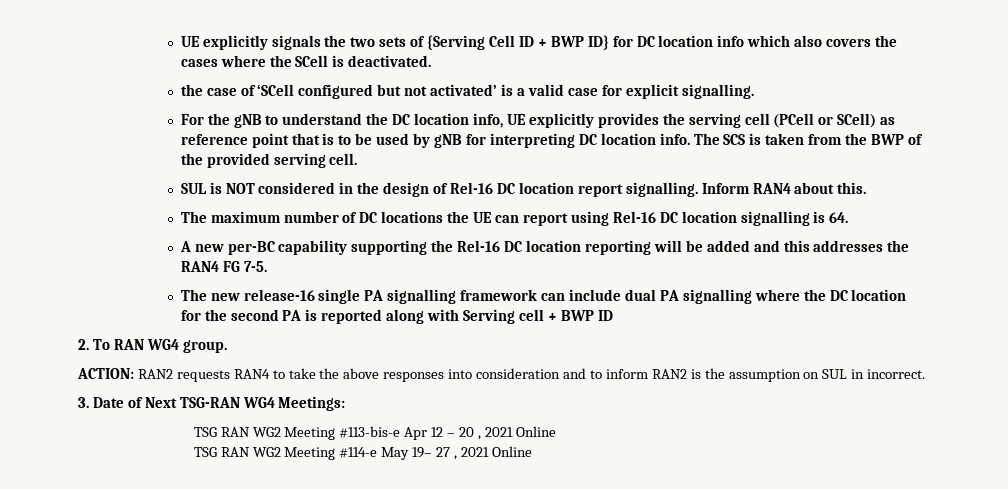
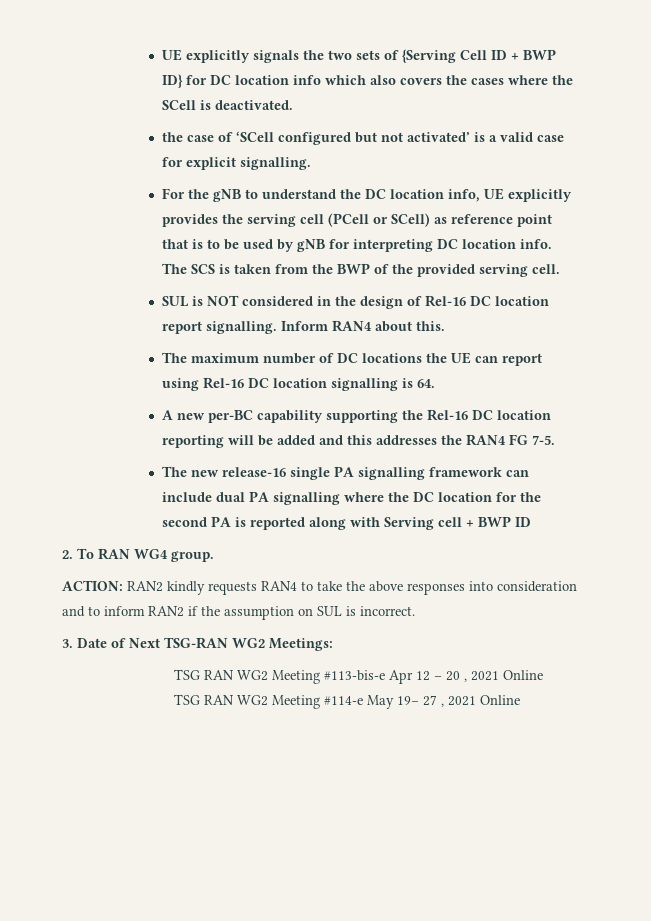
- ACTION: RAN2 requests RAN4 to take the above responses into consideration and to inform RAN2 is the assumption on SUL in incorrect.
+ ACTION: RAN2 kindly requests RAN4 to take the above responses into consideration and to inform RAN2 if the assumption on SUL is incorrect.
- 3. Date of Next TSG-RAN WG4 Meetings:
+ 3. Date of Next TSG-RAN WG2 Meetings:

